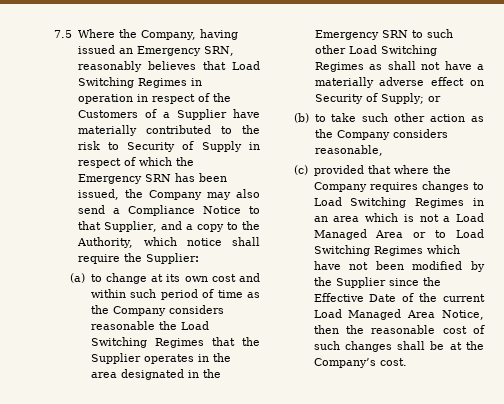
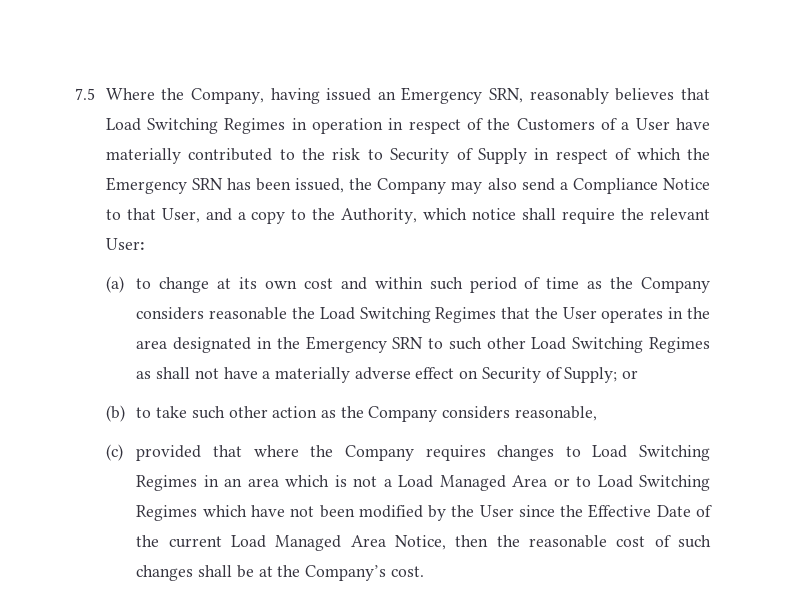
- 7.5 Where the Company, having issued an Emergency SRN, reasonably believes that Load Switching Regimes in operation in respect of the Customers of a Supplier have materially contributed to the risk to Security of Supply in respect of which the Emergency SRN has been issued, the Company may also send a Compliance Notice to that Supplier, and a copy to the Authority, which notice shall require the Supplier:
+ 7.5 Where the Company, having issued an Emergency SRN, reasonably believes that Load Switching Regimes in operation in respect of the Customers of a User have materially contributed to the risk to Security of Supply in respect of which the Emergency SRN has been issued, the Company may also send a Compliance Notice to that User, and a copy to the Authority, which notice shall require the relevant User:
- (a) to change at its own cost and within such period of time as the Company considers reasonable the Load Switching Regimes that the Supplier operates in the area designated in the Emergency SRN to such other Load Switching Regimes as shall not have a materially adverse effect on Security of Supply; or
+ (a) to change at its own cost and within such period of time as the Company considers reasonable the Load Switching Regimes that the User operates in the area designated in the Emergency SRN to such other Load Switching Regimes as shall not have a materially adverse effect on Security of Supply; or
- (c) provided that where the Company requires changes to Load Switching Regimes in an area which is not a Load Managed Area or to Load Switching Regimes which have not been modified by the Supplier since the Effective Date of the current Load Managed Area Notice, then the reasonable cost of such changes shall be at the Company’s cost.
+ (c) provided that where the Company requires changes to Load Switching Regimes in an area which is not a Load Managed Area or to Load Switching Regimes which have not been modified by the User since the Effective Date of the current Load Managed Area Notice, then the reasonable cost of such changes shall be at the Company’s cost.

